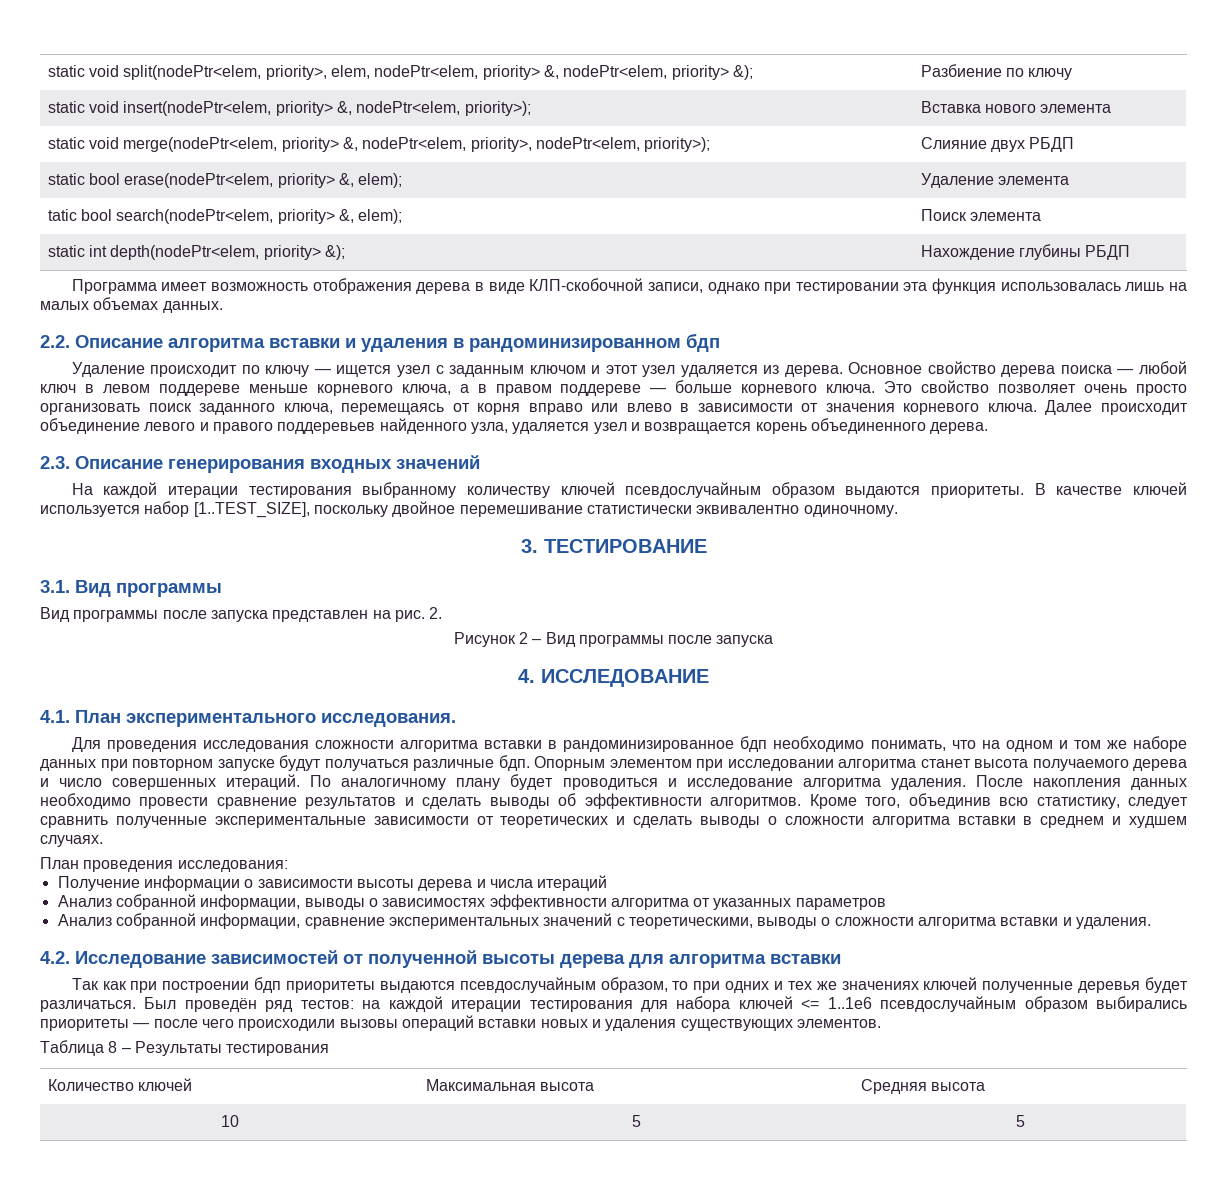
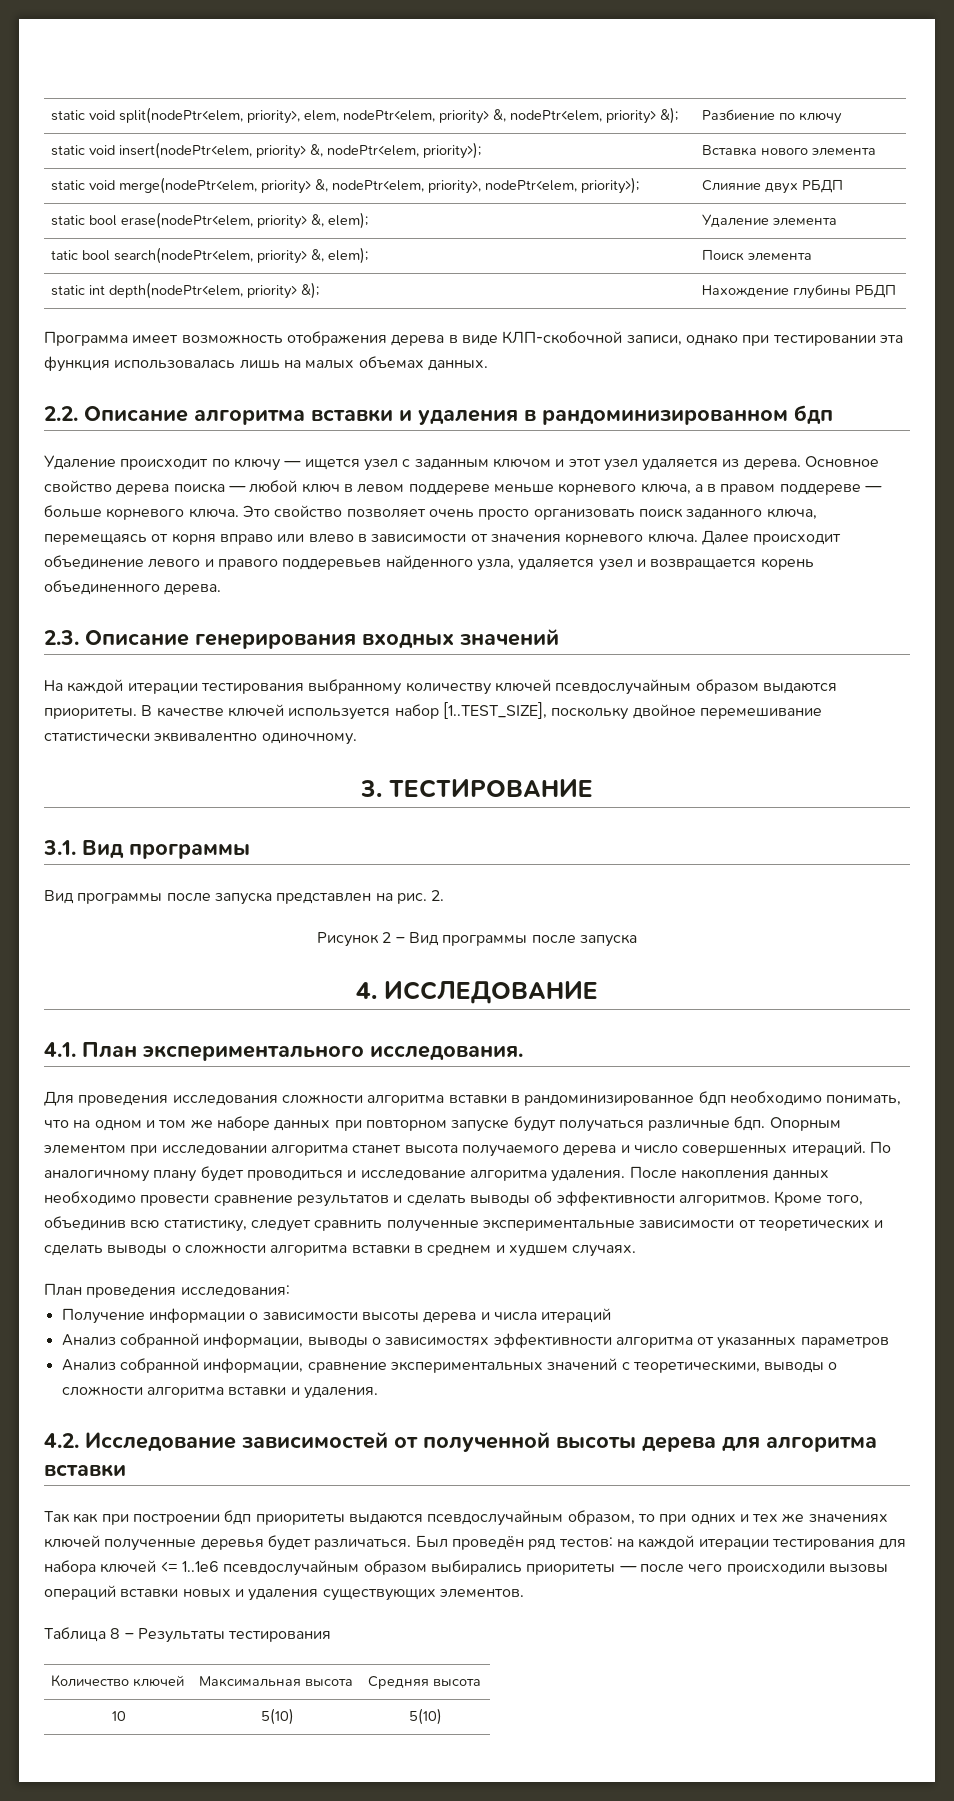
- 10 | 5 | 5
+ 10 | 5(10) | 5(10)

